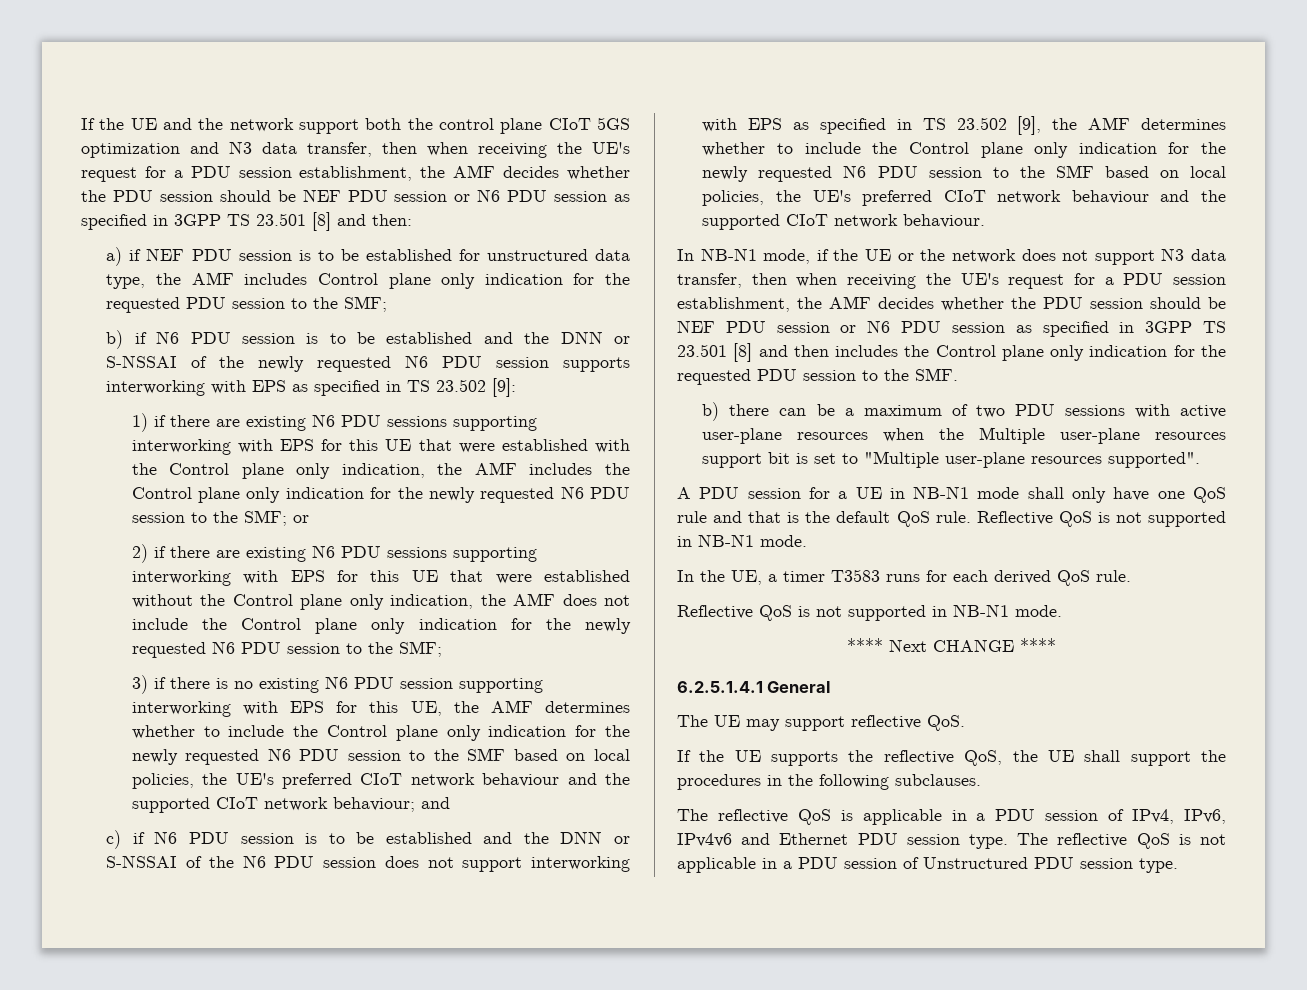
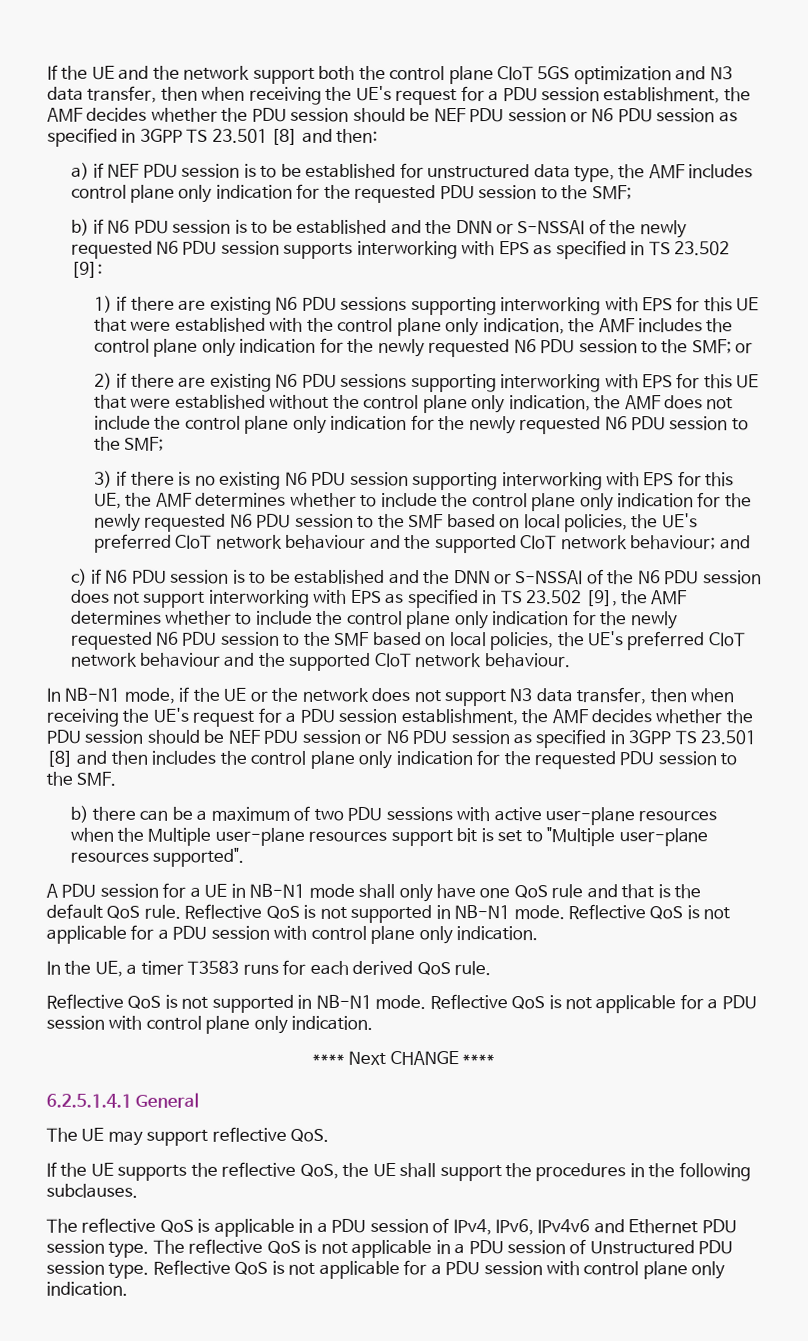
- a) if NEF PDU session is to be established for unstructured data type, the AMF includes Control plane only indication for the requested PDU session to the SMF;
+ a) if NEF PDU session is to be established for unstructured data type, the AMF includes control plane only indication for the requested PDU session to the SMF;
- 1) if there are existing N6 PDU sessions supporting interworking with EPS for this UE that were established with the Control plane only indication, the AMF includes the Control plane only indication for the newly requested N6 PDU session to the SMF; or
+ 1) if there are existing N6 PDU sessions supporting interworking with EPS for this UE that were established with the control plane only indication, the AMF includes the control plane only indication for the newly requested N6 PDU session to the SMF; or
- 2) if there are existing N6 PDU sessions supporting interworking with EPS for this UE that were established without the Control plane only indication, the AMF does not include the Control plane only indication for the newly requested N6 PDU session to the SMF;
+ 2) if there are existing N6 PDU sessions supporting interworking with EPS for this UE that were established without the control plane only indication, the AMF does not include the control plane only indication for the newly requested N6 PDU session to the SMF;
- 3) if there is no existing N6 PDU session supporting interworking with EPS for this UE, the AMF determines whether to include the Control plane only indication for the newly requested N6 PDU session to the SMF based on local policies, the UE's preferred CIoT network behaviour and the supported CIoT network behaviour; and
+ 3) if there is no existing N6 PDU session supporting interworking with EPS for this UE, the AMF determines whether to include the control plane only indication for the newly requested N6 PDU session to the SMF based on local policies, the UE's preferred CIoT network behaviour and the supported CIoT network behaviour; and
- c) if N6 PDU session is to be established and the DNN or S-NSSAI of the N6 PDU session does not support interworking with EPS as specified in TS 23.502 [9], the AMF determines whether to include the Control plane only indication for the newly requested N6 PDU session to the SMF based on local policies, the UE's preferred CIoT network behaviour and the supported CIoT network behaviour.
+ c) if N6 PDU session is to be established and the DNN or S-NSSAI of the N6 PDU session does not support interworking with EPS as specified in TS 23.502 [9], the AMF determines whether to include the control plane only indication for the newly requested N6 PDU session to the SMF based on local policies, the UE's preferred CIoT network behaviour and the supported CIoT network behaviour.
- In NB-N1 mode, if the UE or the network does not support N3 data transfer, then when receiving the UE's request for a PDU session establishment, the AMF decides whether the PDU session should be NEF PDU session or N6 PDU session as specified in 3GPP TS 23.501 [8] and then includes the Control plane only indication for the requested PDU session to the SMF.
+ In NB-N1 mode, if the UE or the network does not support N3 data transfer, then when receiving the UE's request for a PDU session establishment, the AMF decides whether the PDU session should be NEF PDU session or N6 PDU session as specified in 3GPP TS 23.501 [8] and then includes the control plane only indication for the requested PDU session to the SMF.
- A PDU session for a UE in NB-N1 mode shall only have one QoS rule and that is the default QoS rule. Reflective QoS is not supported in NB-N1 mode.
+ A PDU session for a UE in NB-N1 mode shall only have one QoS rule and that is the default QoS rule. Reflective QoS is not supported in NB-N1 mode. Reflective QoS is not applicable for a PDU session with control plane only indication.
  In the UE, a timer T3583 runs for each derived QoS rule.
- Reflective QoS is not supported in NB-N1 mode.
+ Reflective QoS is not supported in NB-N1 mode. Reflective QoS is not applicable for a PDU session with control plane only indication.
- The reflective QoS is not applicable in a PDU session of Unstructured PDU session type.
+ The reflective QoS is not applicable in a PDU session of Unstructured PDU session type. Reflective QoS is not applicable for a PDU session with control plane only indication.

